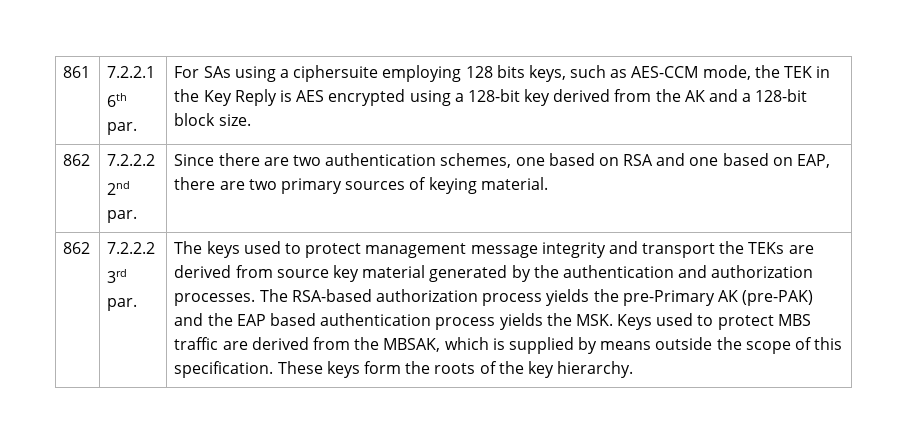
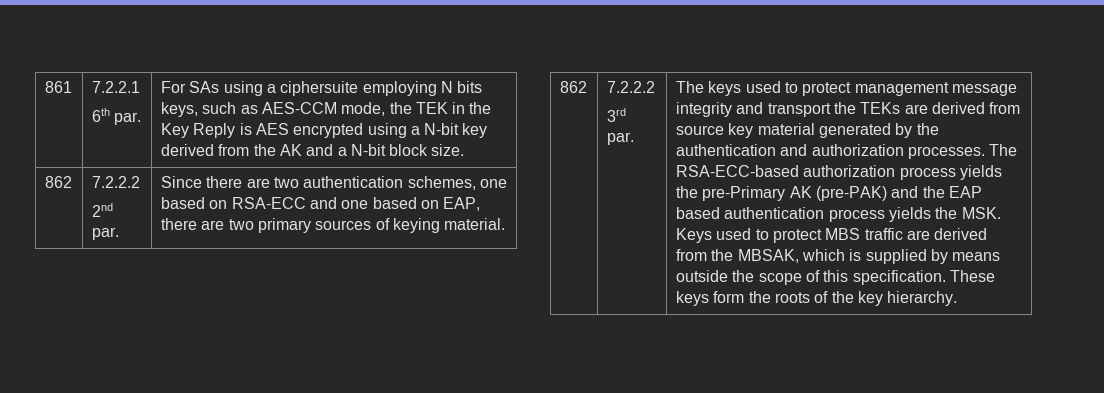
  861 | 7.2.2.1
- 6th par. | For SAs using a ciphersuite employing 128 bits keys, such as AES-CCM mode, the TEK in the Key Reply is AES encrypted using a 128-bit key derived from the AK and a 128-bit block size.
+ 6th par. | For SAs using a ciphersuite employing N bits keys, such as AES-CCM mode, the TEK in the Key Reply is AES encrypted using a N-bit key derived from the AK and a N-bit block size.
  862 | 7.2.2.2
- 2nd par. | Since there are two authentication schemes, one based on RSA and one based on EAP, there are two primary sources of keying material.
+ 2nd par. | Since there are two authentication schemes, one based on RSA-ECC and one based on EAP, there are two primary sources of keying material.
- The RSA-based authorization process yields the pre-Primary AK (pre-PAK) and the EAP based authentication process yields the MSK. Keys used to protect MBS traffic are derived from the MBSAK, which is supplied by means outside the scope of this specification.
+ The RSA-ECC-based authorization process yields the pre-Primary AK (pre-PAK) and the EAP based authentication process yields the MSK. Keys used to protect MBS traffic are derived from the MBSAK, which is supplied by means outside the scope of this specification.

